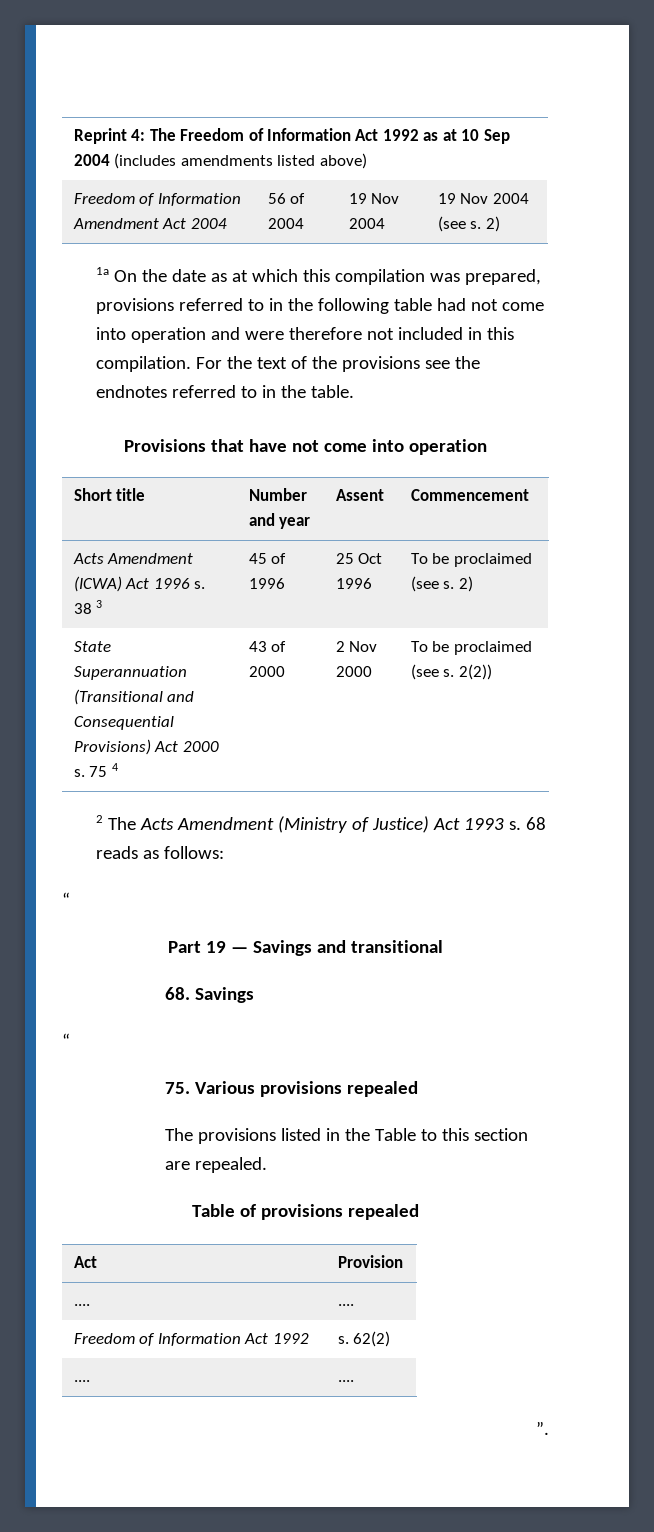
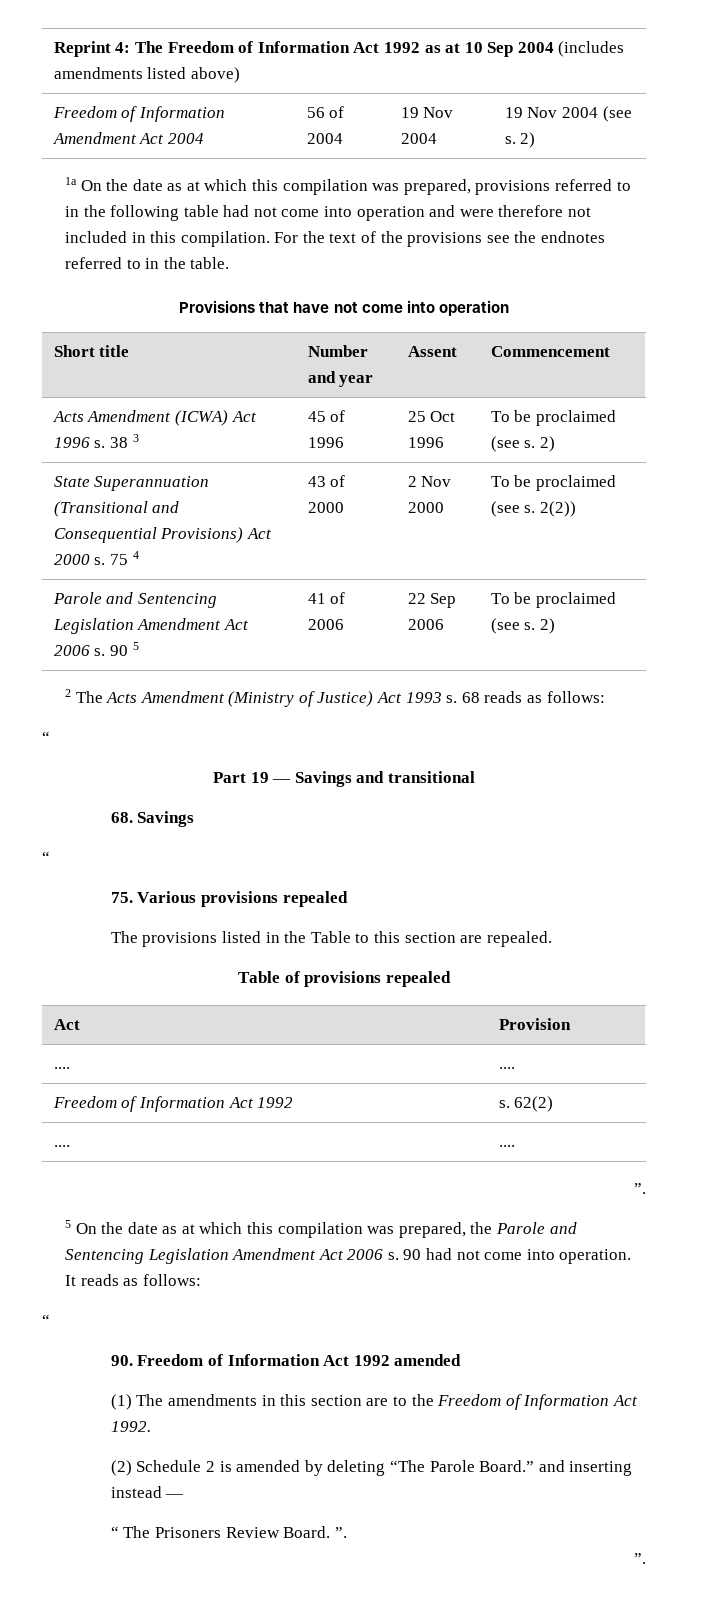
+ Parole and Sentencing Legislation Amendment Act 2006 s. 90 5 | 41 of 2006 | 22 Sep 2006 | To be proclaimed (see s. 2)
+ 5 On the date as at which this compilation was prepared, the Parole and Sentencing Legislation Amendment Act 2006 s. 90 had not come into operation. It reads as follows:
+ “
+ 90. Freedom of Information Act 1992 amended
+ (1) The amendments in this section are to the Freedom of Information Act 1992.
+ (2) Schedule 2 is amended by deleting “The Parole Board.” and inserting instead —
+ “ The Prisoners Review Board. ”.
+ ”.

